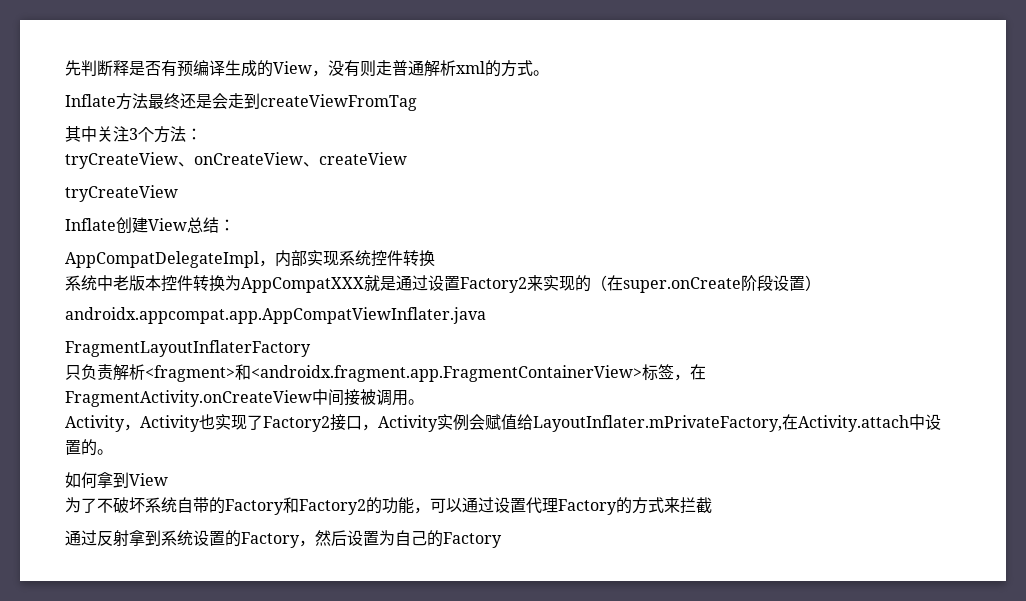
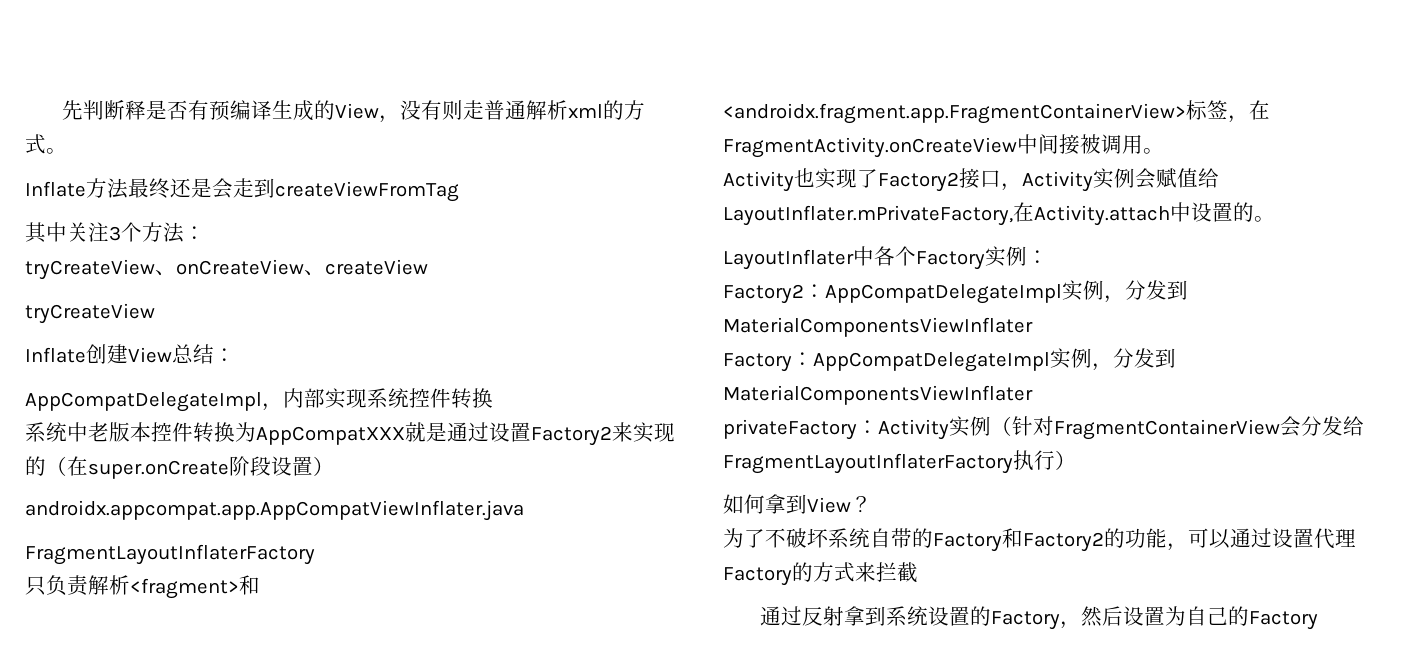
- Activity，Activity也实现了Factory2接口，Activity实例会赋值给LayoutInflater.mPrivateFactory,在Activity.attach中设置的。
+ Activity也实现了Factory2接口，Activity实例会赋值给LayoutInflater.mPrivateFactory,在Activity.attach中设置的。
+ LayoutInflater中各个Factory实例：
+ Factory2：AppCompatDelegateImpl实例，分发到MaterialComponentsViewInflater
+ Factory：AppCompatDelegateImpl实例，分发到MaterialComponentsViewInflater
+ privateFactory：Activity实例（针对FragmentContainerView会分发给FragmentLayoutInflaterFactory执行）
- 如何拿到View
+ 如何拿到View？

